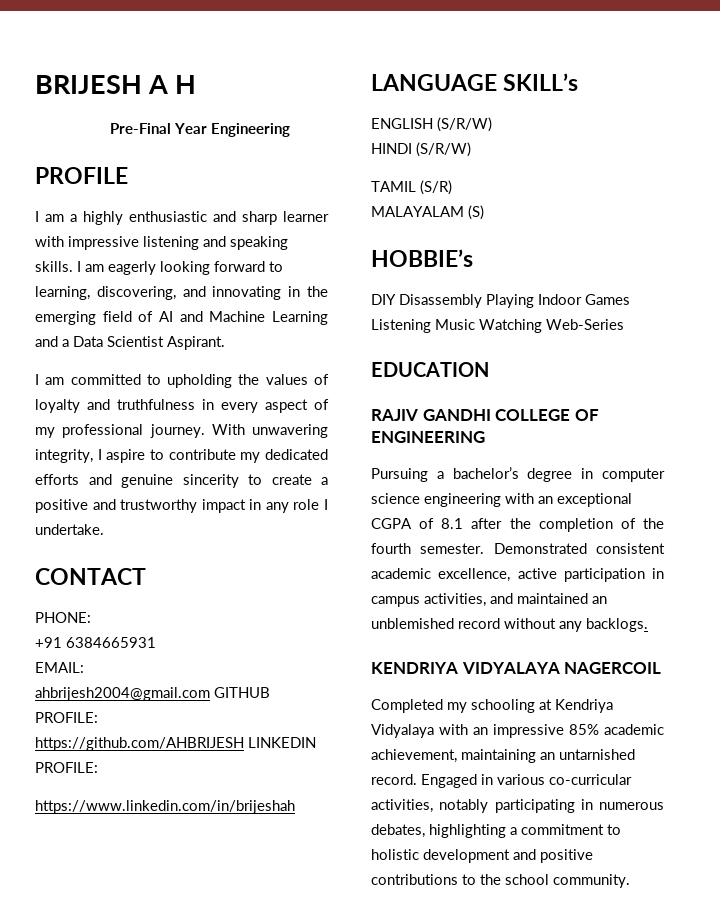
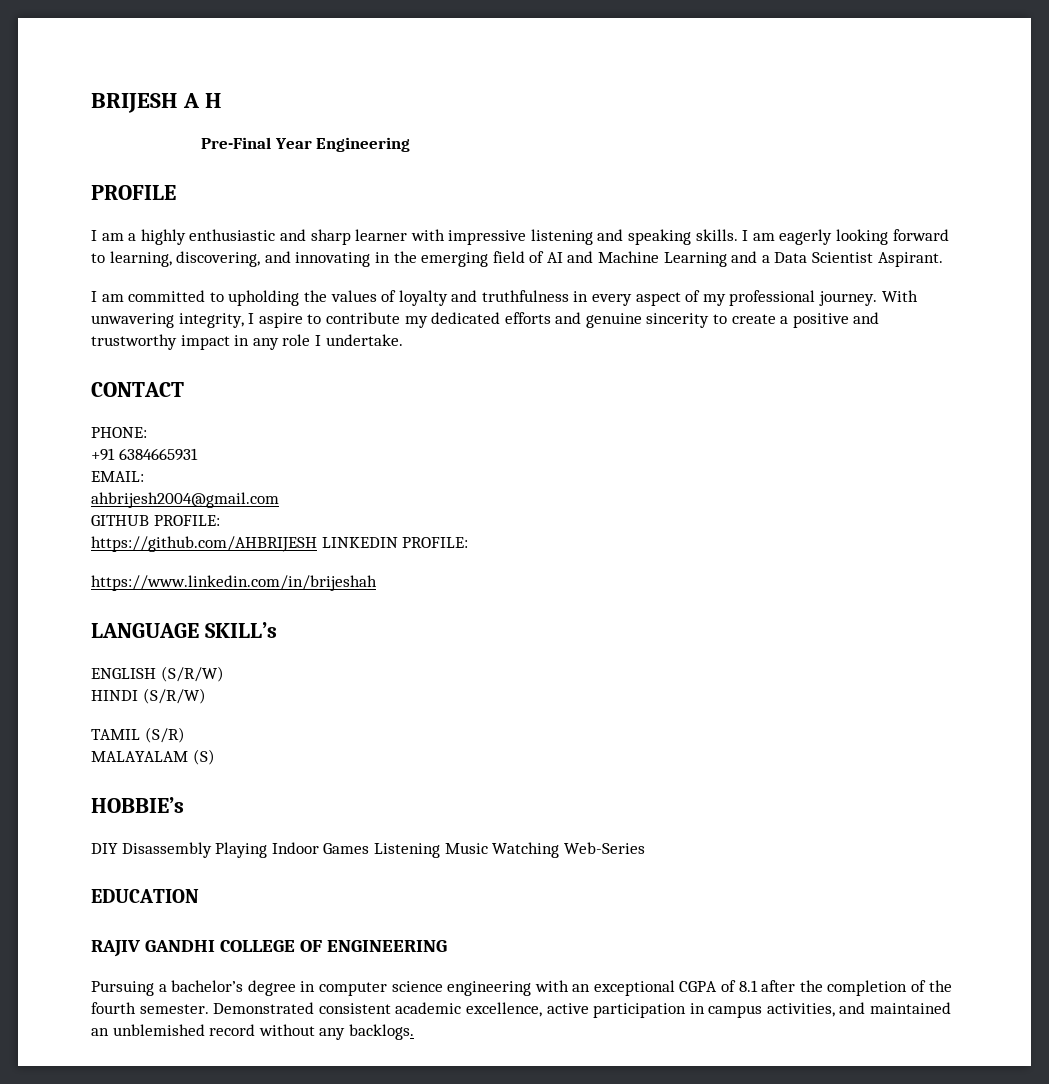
- ahbrijesh2004@gmail.com GITHUB PROFILE:
+ ahbrijesh2004@gmail.com
+ GITHUB PROFILE:
- KENDRIYA VIDYALAYA NAGERCOIL
- Completed my schooling at Kendriya Vidyalaya with an impressive 85% academic achievement, maintaining an untarnished record. Engaged in various co-curricular activities, notably participating in numerous debates, highlighting a commitment to holistic development and positive contributions to the school community.

